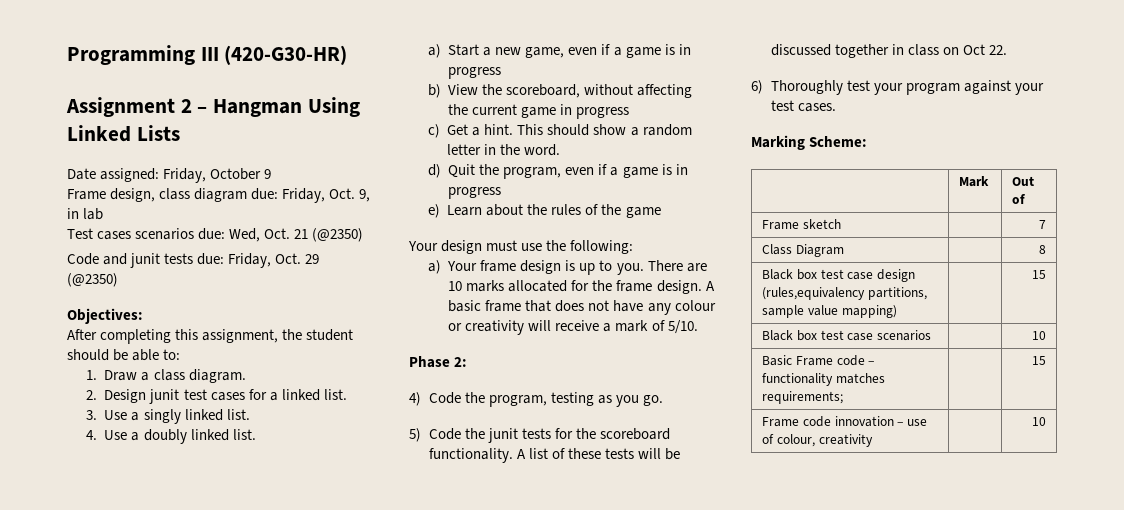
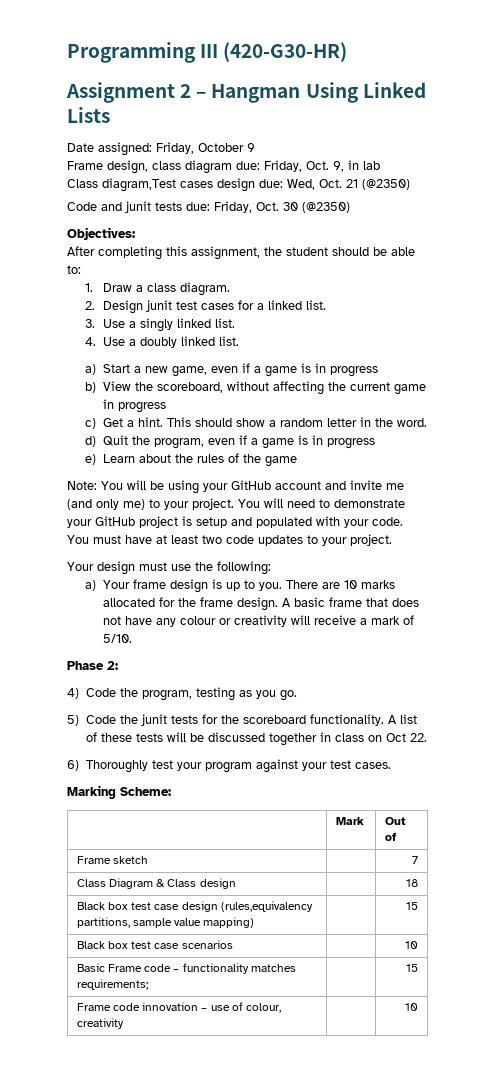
- Test cases scenarios due: Wed, Oct. 21 (@2350)
+ Class diagram,Test cases design due: Wed, Oct. 21 (@2350)
- Code and junit tests due: Friday, Oct. 29 (@2350)
+ Code and junit tests due: Friday, Oct. 30 (@2350)
+ Note: You will be using your GitHub account and invite me (and only me) to your project. You will need to demonstrate your GitHub project is setup and populated with your code. You must have at least two code updates to your project.
- Class Diagram | | 8
+ Class Diagram & Class design | | 18

